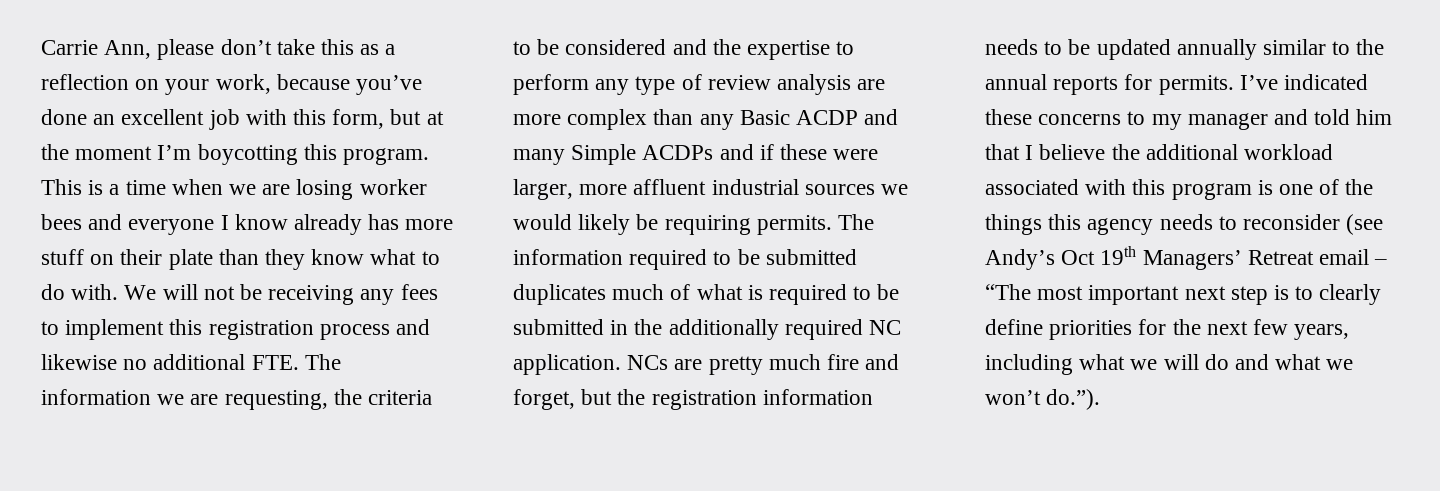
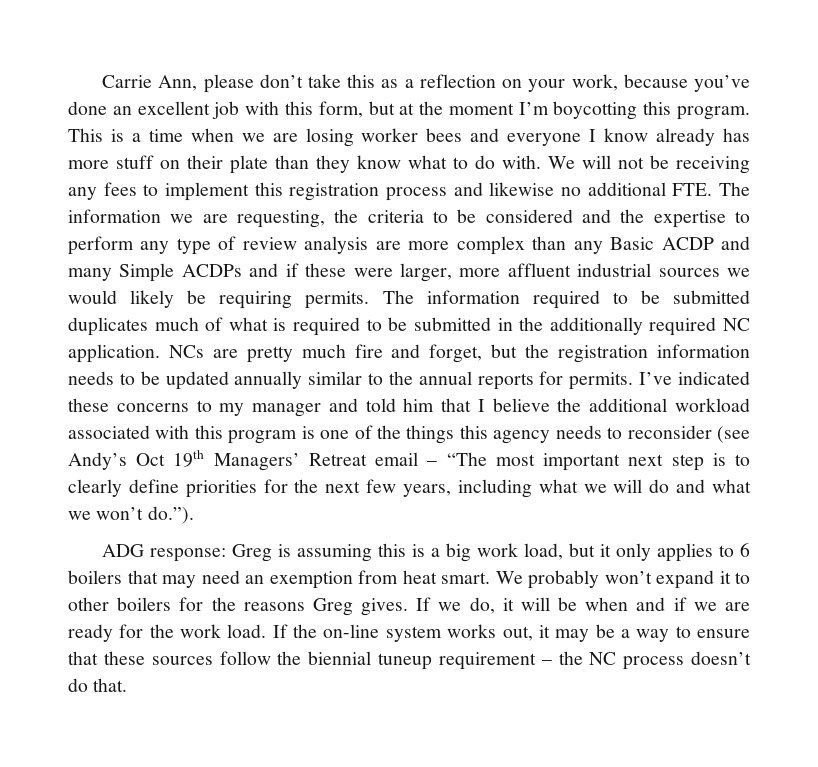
+ ADG response: Greg is assuming this is a big work load, but it only applies to 6 boilers that may need an exemption from heat smart. We probably won’t expand it to other boilers for the reasons Greg gives. If we do, it will be when and if we are ready for the work load. If the on-line system works out, it may be a way to ensure that these sources follow the biennial tuneup requirement – the NC process doesn’t do that.

